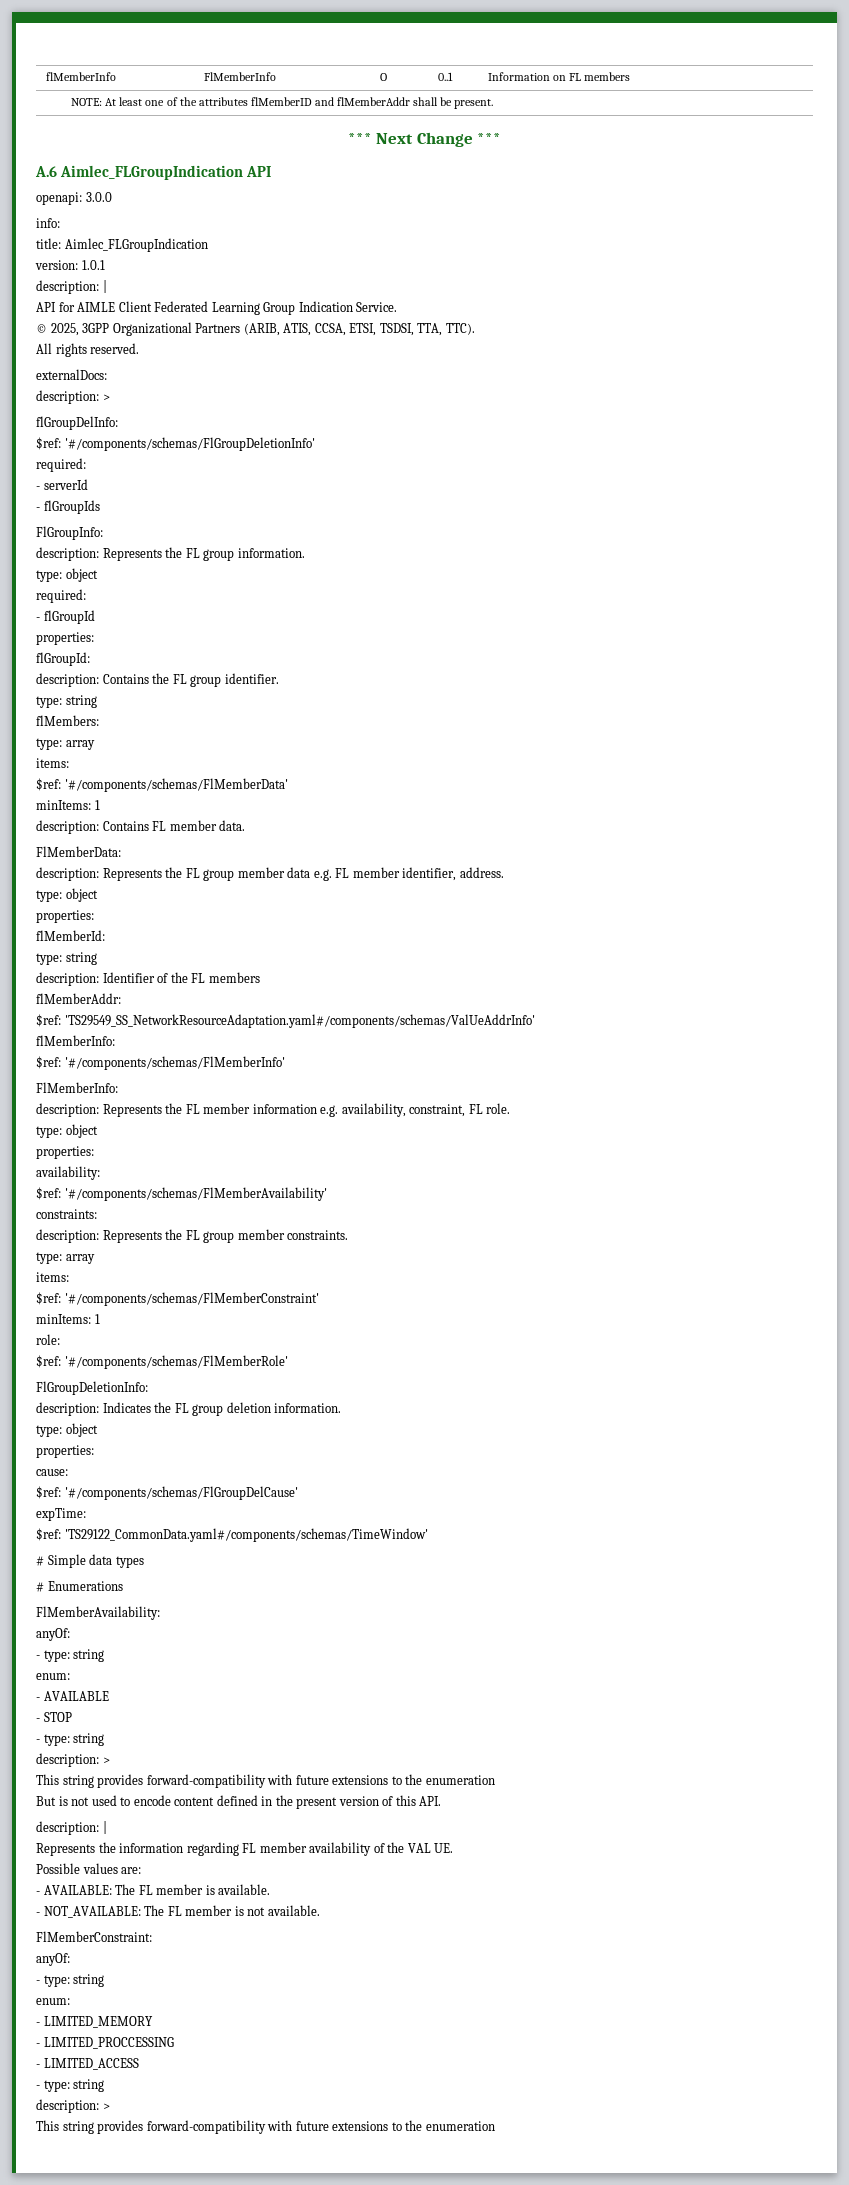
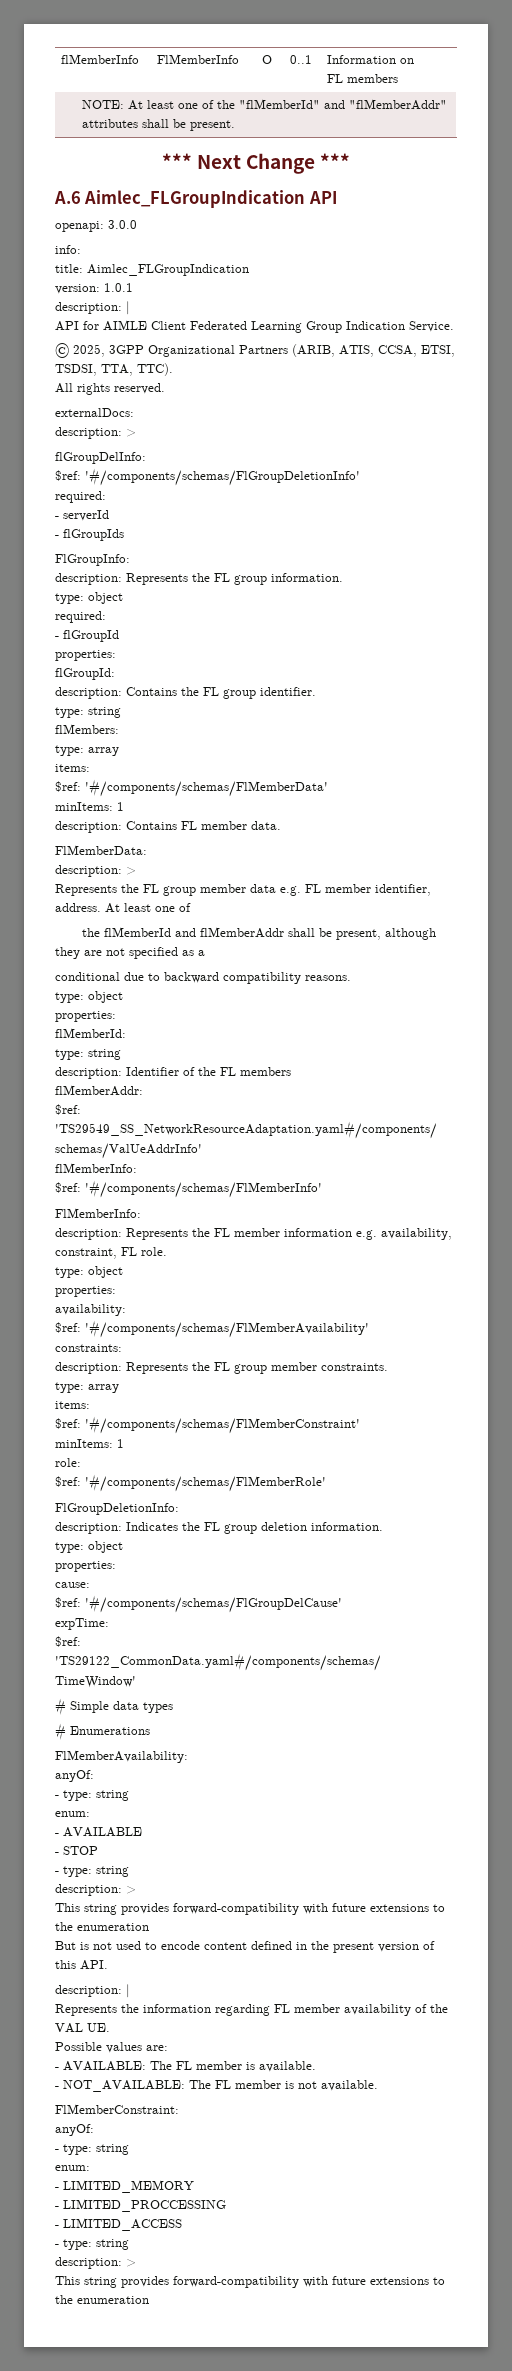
- NOTE: At least one of the attributes flMemberID and flMemberAddr shall be present.
+ NOTE: At least one of the "flMemberId" and "flMemberAddr" attributes shall be present.
  FlMemberData:
- description: Represents the FL group member data e.g. FL member identifier, address.
+ description: >
+ Represents the FL group member data e.g. FL member identifier, address. At least one of
+ the flMemberId and flMemberAddr shall be present, although they are not specified as a
+ conditional due to backward compatibility reasons.

